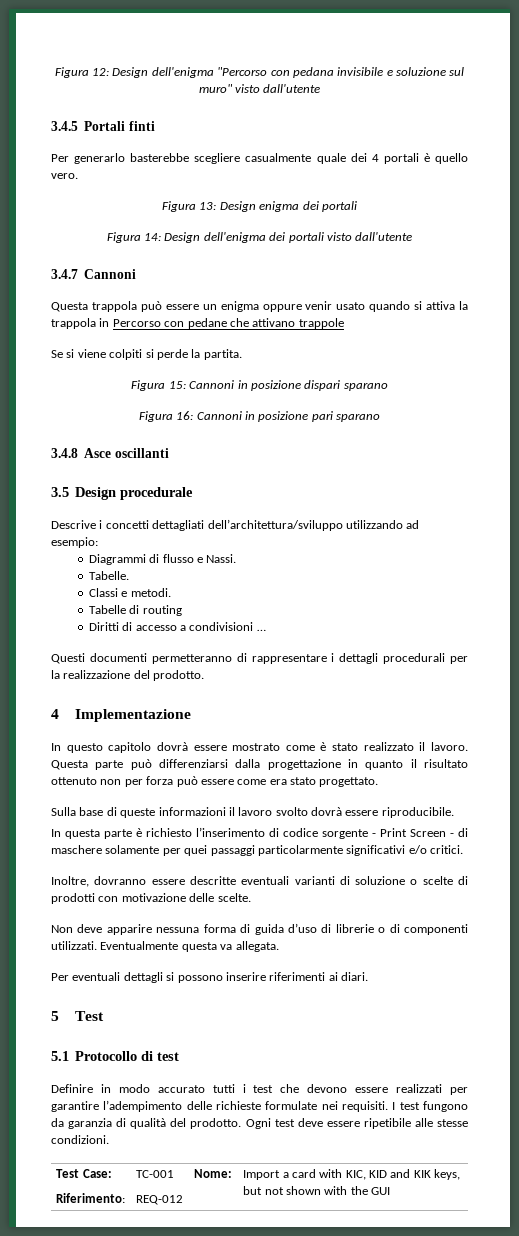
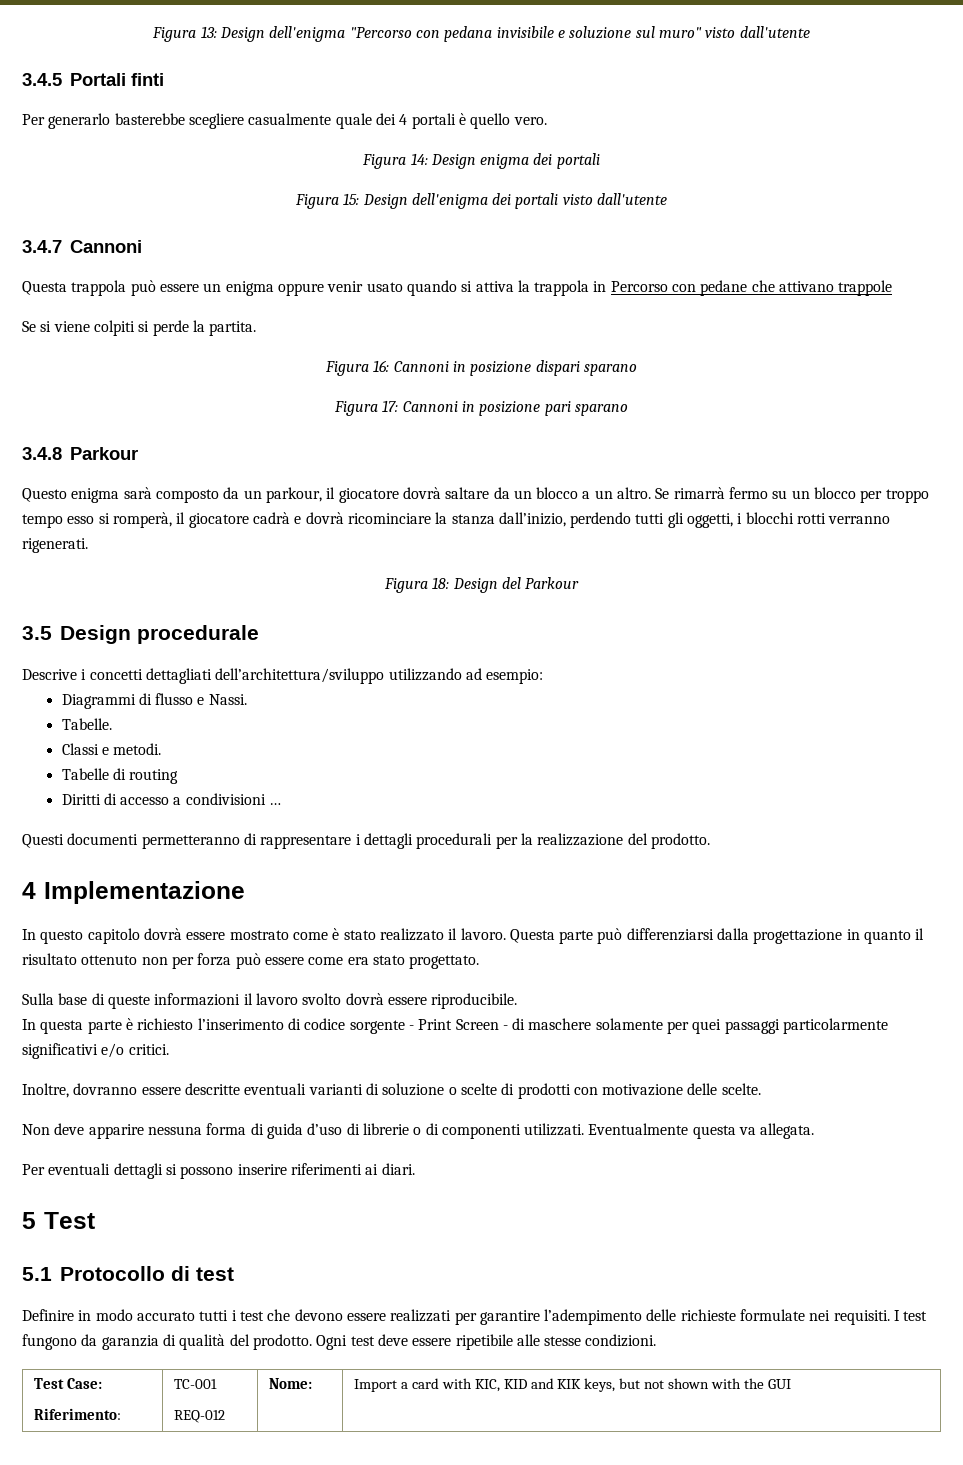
- Figura 12: Design dell'enigma "Percorso con pedana invisibile e soluzione sul muro" visto dall'utente
+ Figura 13: Design dell'enigma "Percorso con pedana invisibile e soluzione sul muro" visto dall'utente
- Figura 13: Design enigma dei portali
+ Figura 14: Design enigma dei portali
- Figura 14: Design dell'enigma dei portali visto dall'utente
+ Figura 15: Design dell'enigma dei portali visto dall'utente
- Figura 15: Cannoni in posizione dispari sparano
+ Figura 16: Cannoni in posizione dispari sparano
- Figura 16: Cannoni in posizione pari sparano
+ Figura 17: Cannoni in posizione pari sparano
- 3.4.8 Asce oscillanti
+ 3.4.8 Parkour
+ Questo enigma sarà composto da un parkour, il giocatore dovrà saltare da un blocco a un altro. Se rimarrà fermo su un blocco per troppo tempo esso si romperà, il giocatore cadrà e dovrà ricominciare la stanza dall’inizio, perdendo tutti gli oggetti, i blocchi rotti verranno rigenerati.
+ Figura 18: Design del Parkour

